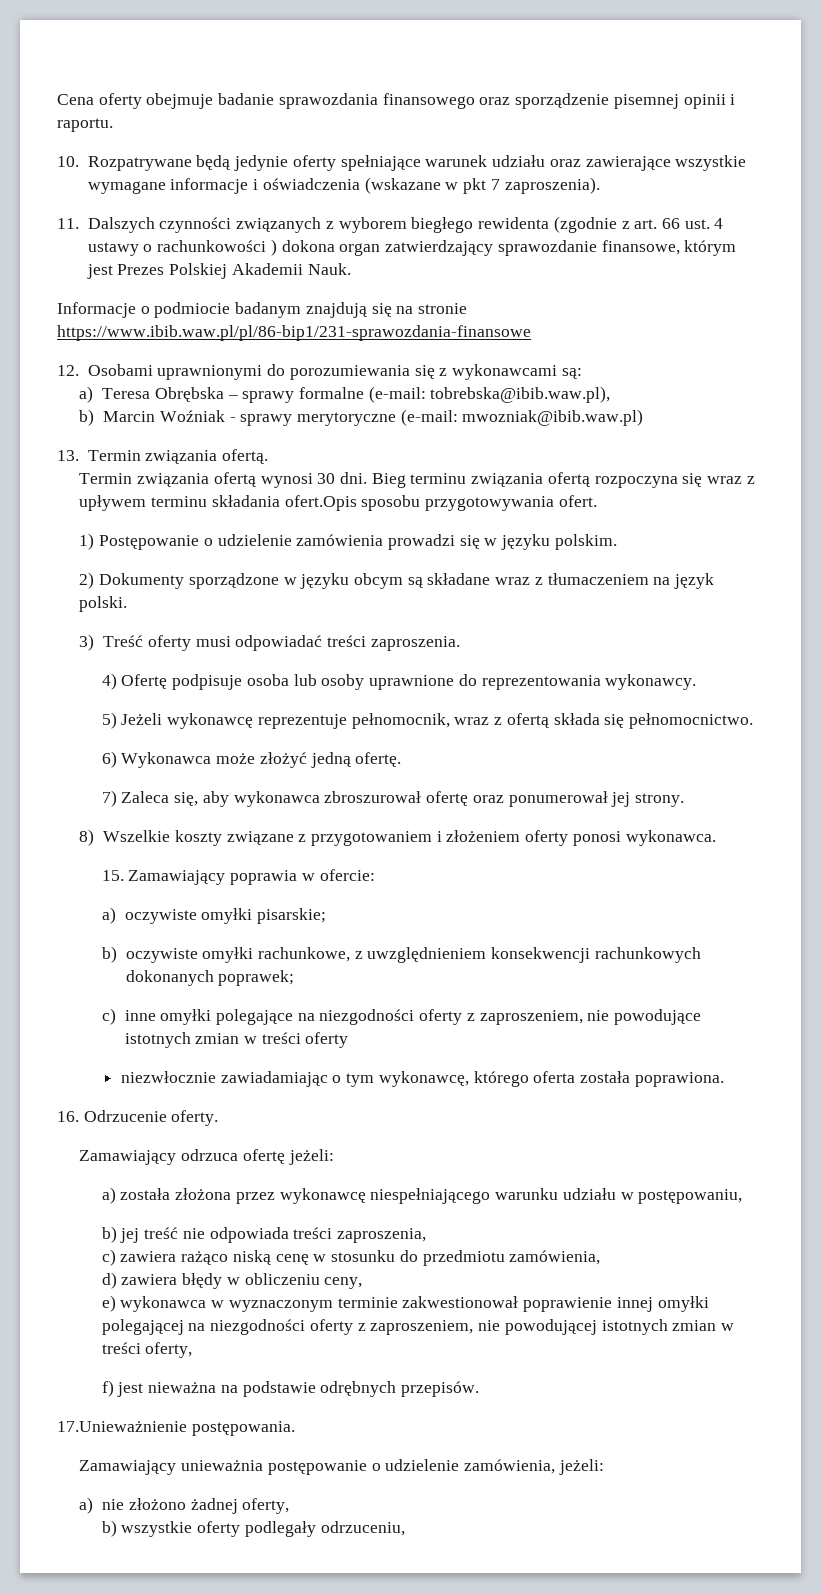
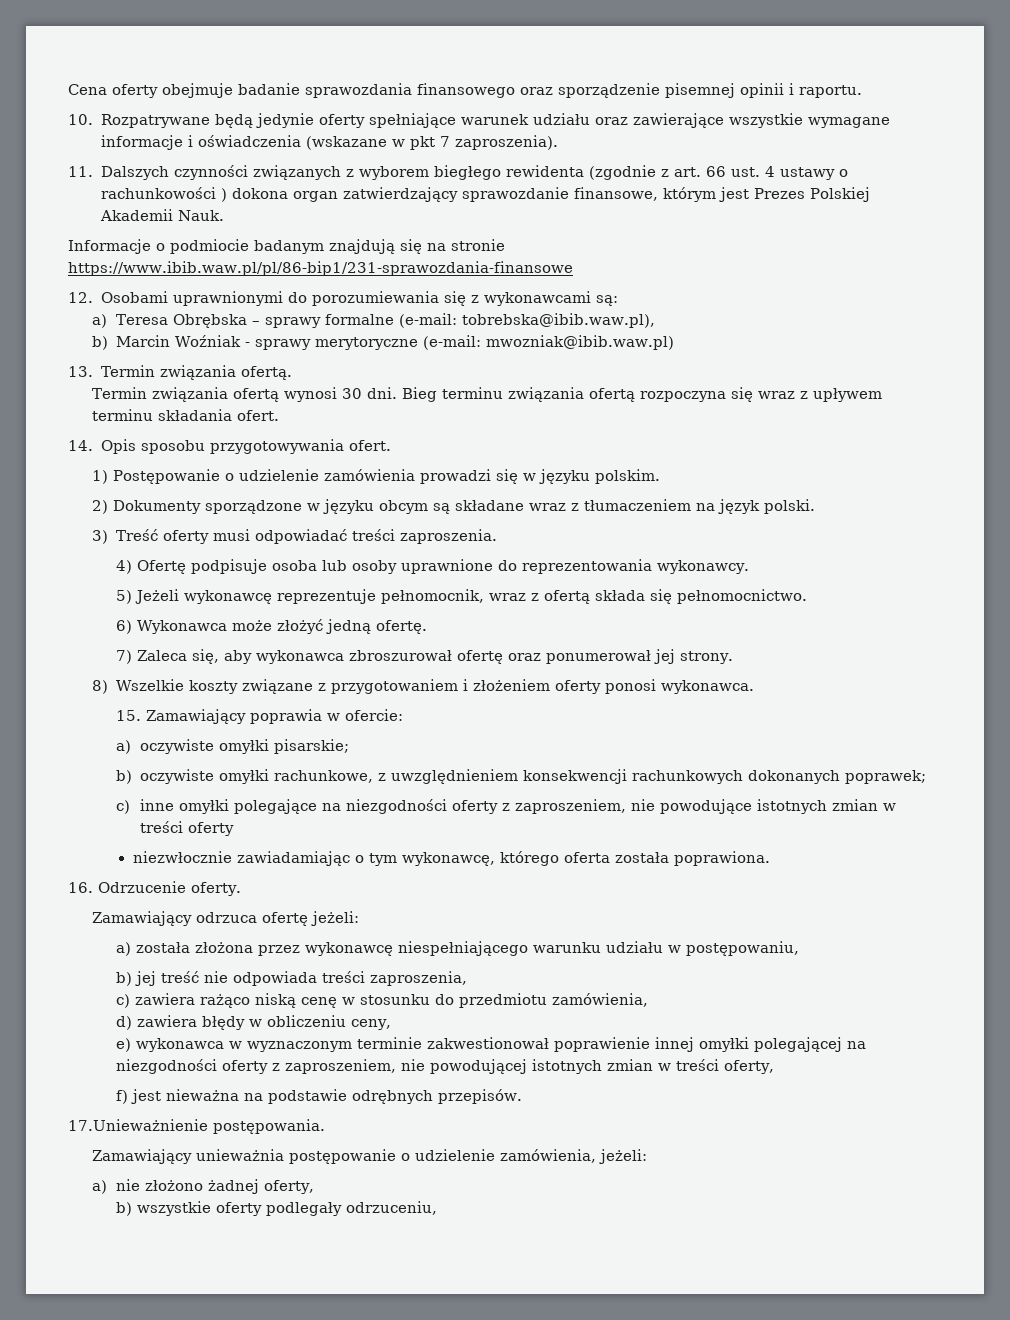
- Bieg terminu związania ofertą rozpoczyna się wraz z upływem terminu składania ofert.Opis sposobu przygotowywania ofert.
+ Bieg terminu związania ofertą rozpoczyna się wraz z upływem terminu składania ofert.
+ 14. Opis sposobu przygotowywania ofert.

